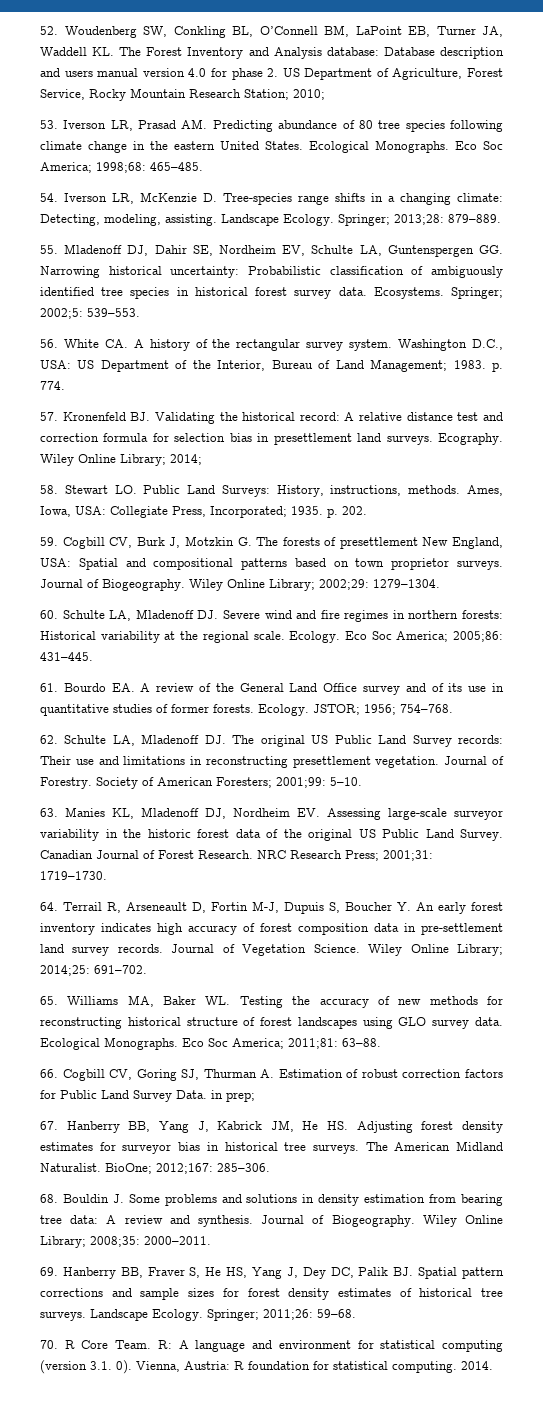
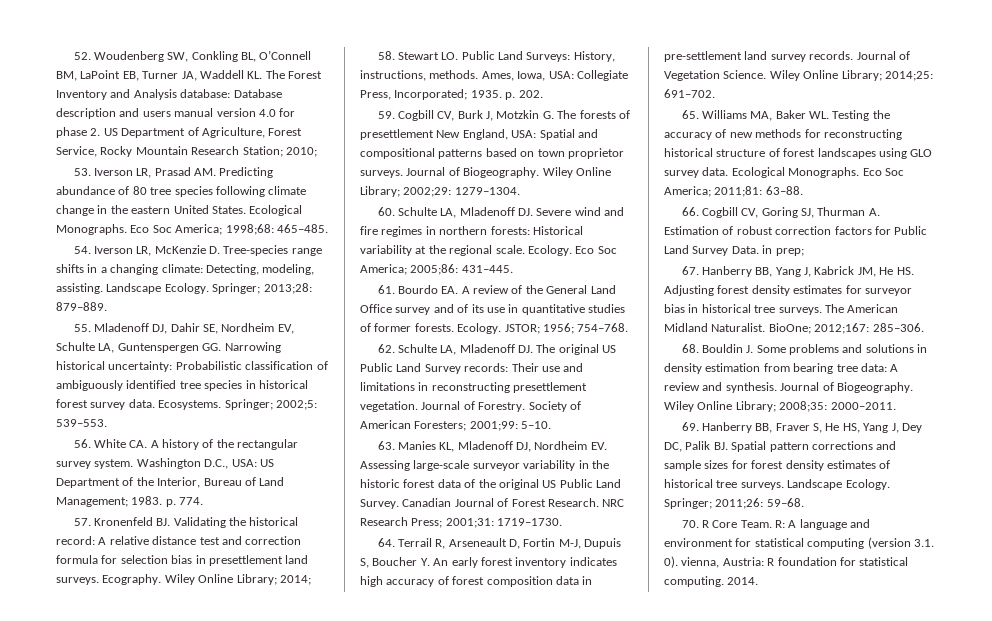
- R: A language and environment for statistical computing (version 3.1. 0). Vienna, Austria: R foundation for statistical computing.
+ R: A language and environment for statistical computing (version 3.1. 0). vienna, Austria: R foundation for statistical computing.

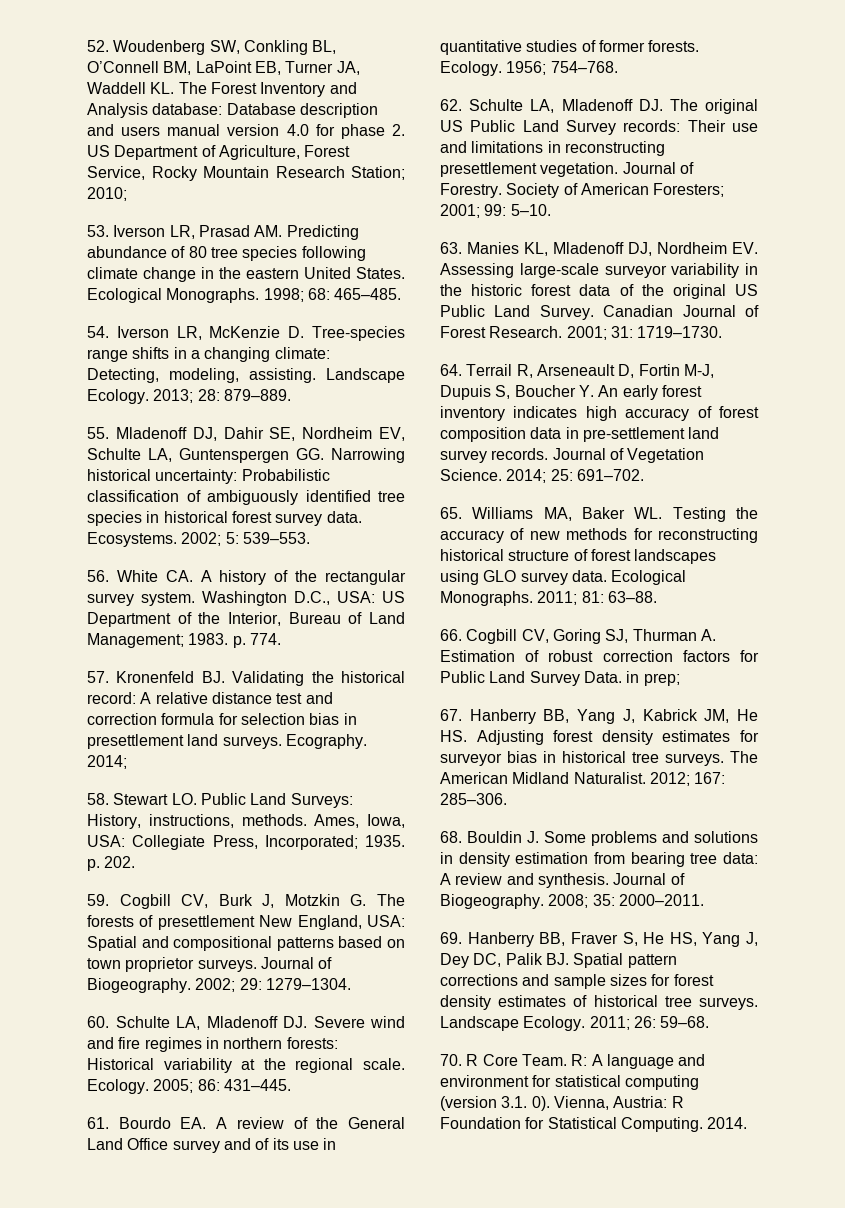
- Eco Soc America; 1998;68: 465–485.
+ 1998; 68: 465–485.
- Springer; 2013;28: 879–889.
+ 2013; 28: 879–889.
- Springer; 2002;5: 539–553.
+ 2002; 5: 539–553.
- Ecography. Wiley Online Library; 2014;
+ Ecography. 2014;
- Wiley Online Library; 2002;29: 1279–1304.
+ 2002; 29: 1279–1304.
- Eco Soc America; 2005;86: 431–445.
+ 2005; 86: 431–445.
- JSTOR; 1956; 754–768.
+ 1956; 754–768.
- Society of American Foresters; 2001;99: 5–10.
+ Society of American Foresters; 2001; 99: 5–10.
- NRC Research Press; 2001;31: 1719–1730.
+ 2001; 31: 1719–1730.
- Wiley Online Library; 2014;25: 691–702.
+ 2014; 25: 691–702.
- Eco Soc America; 2011;81: 63–88.
+ 2011; 81: 63–88.
- BioOne; 2012;167: 285–306.
+ 2012; 167: 285–306.
- Wiley Online Library; 2008;35: 2000–2011.
+ 2008; 35: 2000–2011.
- Springer; 2011;26: 59–68.
+ 2011; 26: 59–68.
- R: A language and environment for statistical computing (version 3.1. 0). vienna, Austria: R foundation for statistical computing.
+ R: A language and environment for statistical computing (version 3.1. 0). Vienna, Austria: R Foundation for Statistical Computing.

